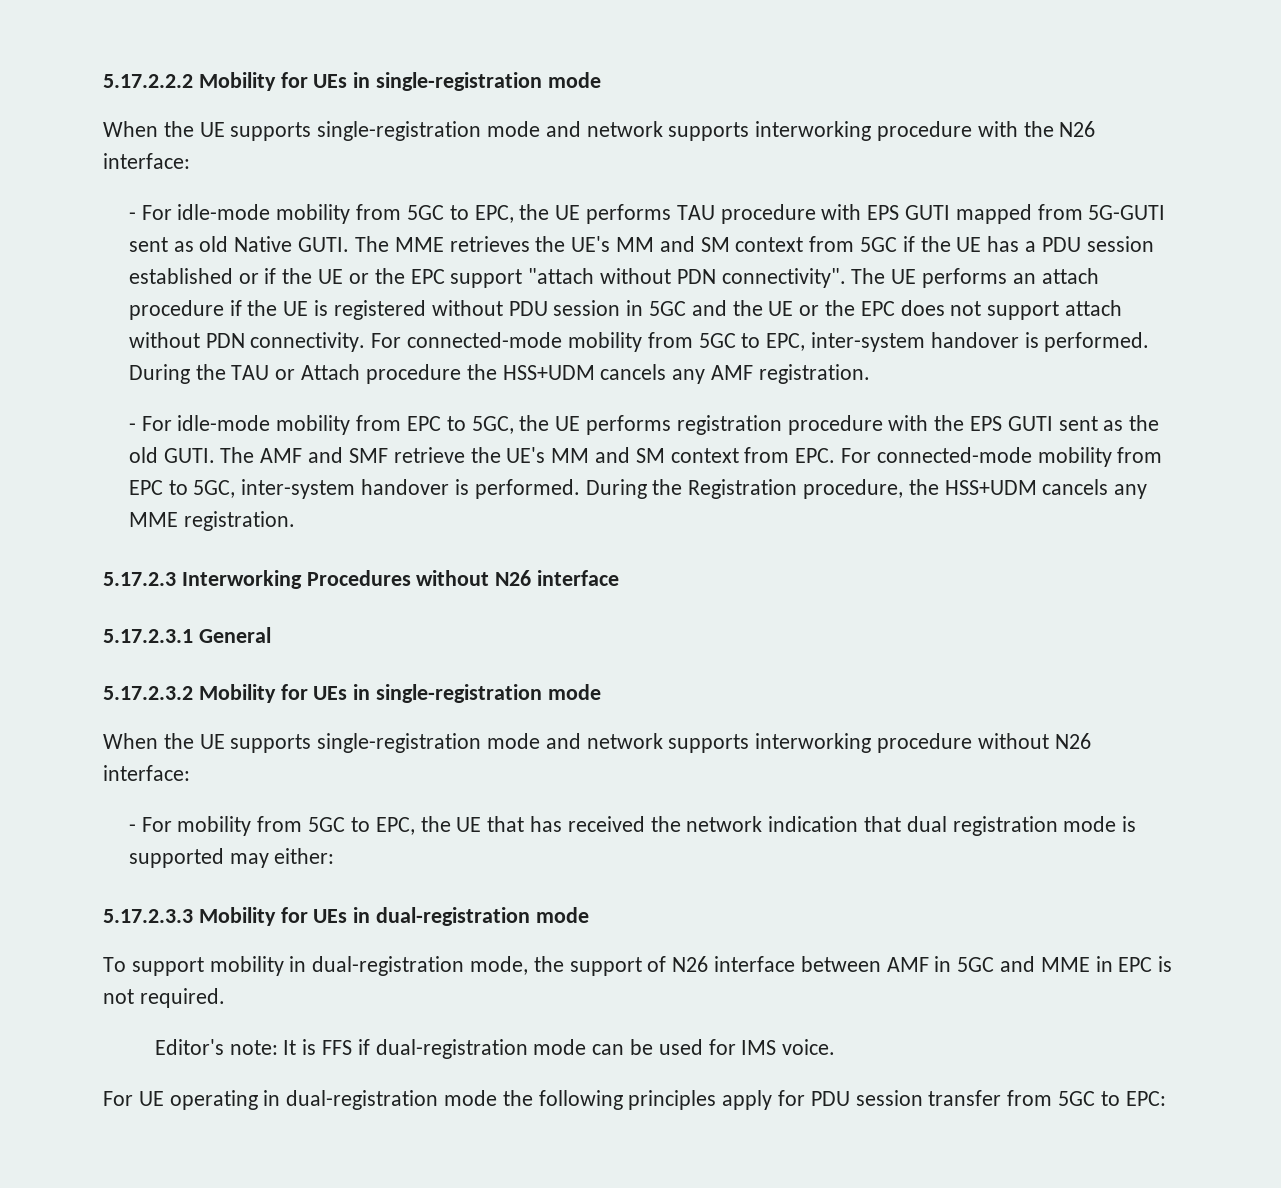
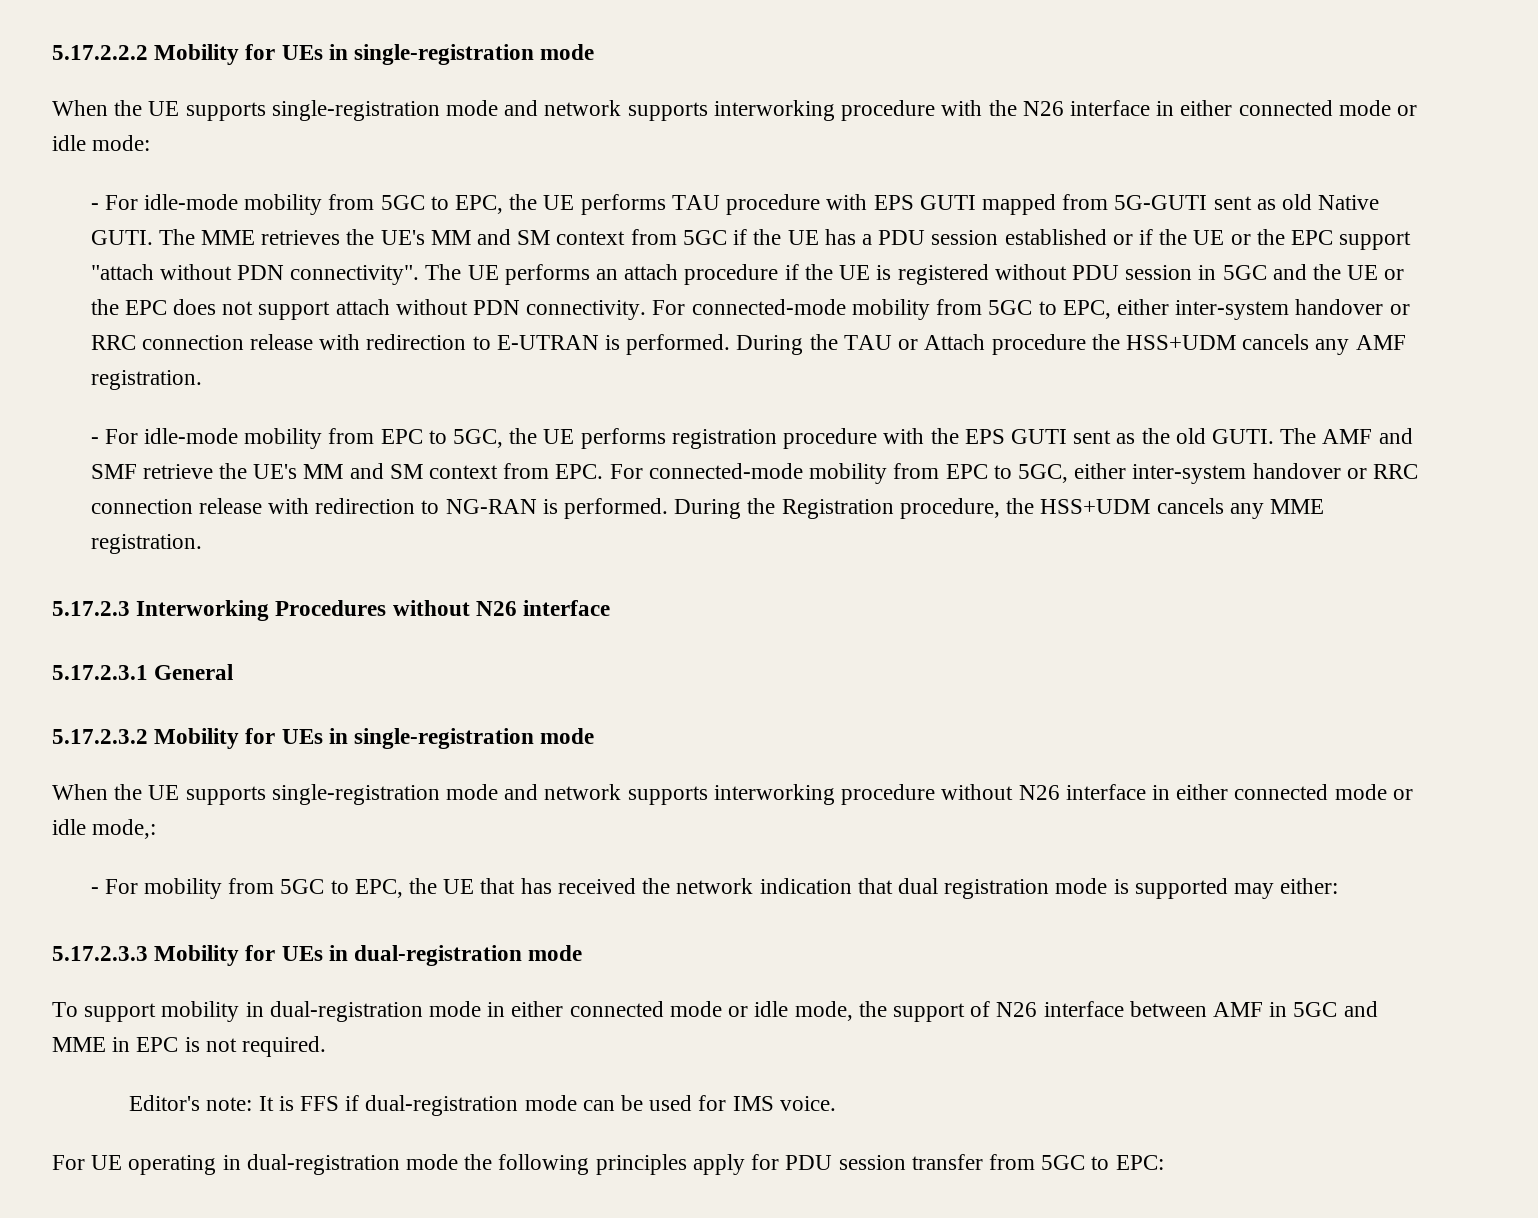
- When the UE supports single-registration mode and network supports interworking procedure with the N26 interface:
+ When the UE supports single-registration mode and network supports interworking procedure with the N26 interface in either connected mode or idle mode:
- For connected-mode mobility from 5GC to EPC, inter-system handover is performed.
+ For connected-mode mobility from 5GC to EPC, either inter-system handover or RRC connection release with redirection to E-UTRAN is performed.
- The AMF and SMF retrieve the UE's MM and SM context from EPC. For connected-mode mobility from EPC to 5GC, inter-system handover is performed.
+ The AMF and SMF retrieve the UE's MM and SM context from EPC. For connected-mode mobility from EPC to 5GC, either inter-system handover or RRC connection release with redirection to NG-RAN is performed.
- When the UE supports single-registration mode and network supports interworking procedure without N26 interface:
+ When the UE supports single-registration mode and network supports interworking procedure without N26 interface in either connected mode or idle mode,:
- To support mobility in dual-registration mode, the support of N26 interface between AMF in 5GC and MME in EPC is not required.
+ To support mobility in dual-registration mode in either connected mode or idle mode, the support of N26 interface between AMF in 5GC and MME in EPC is not required.

